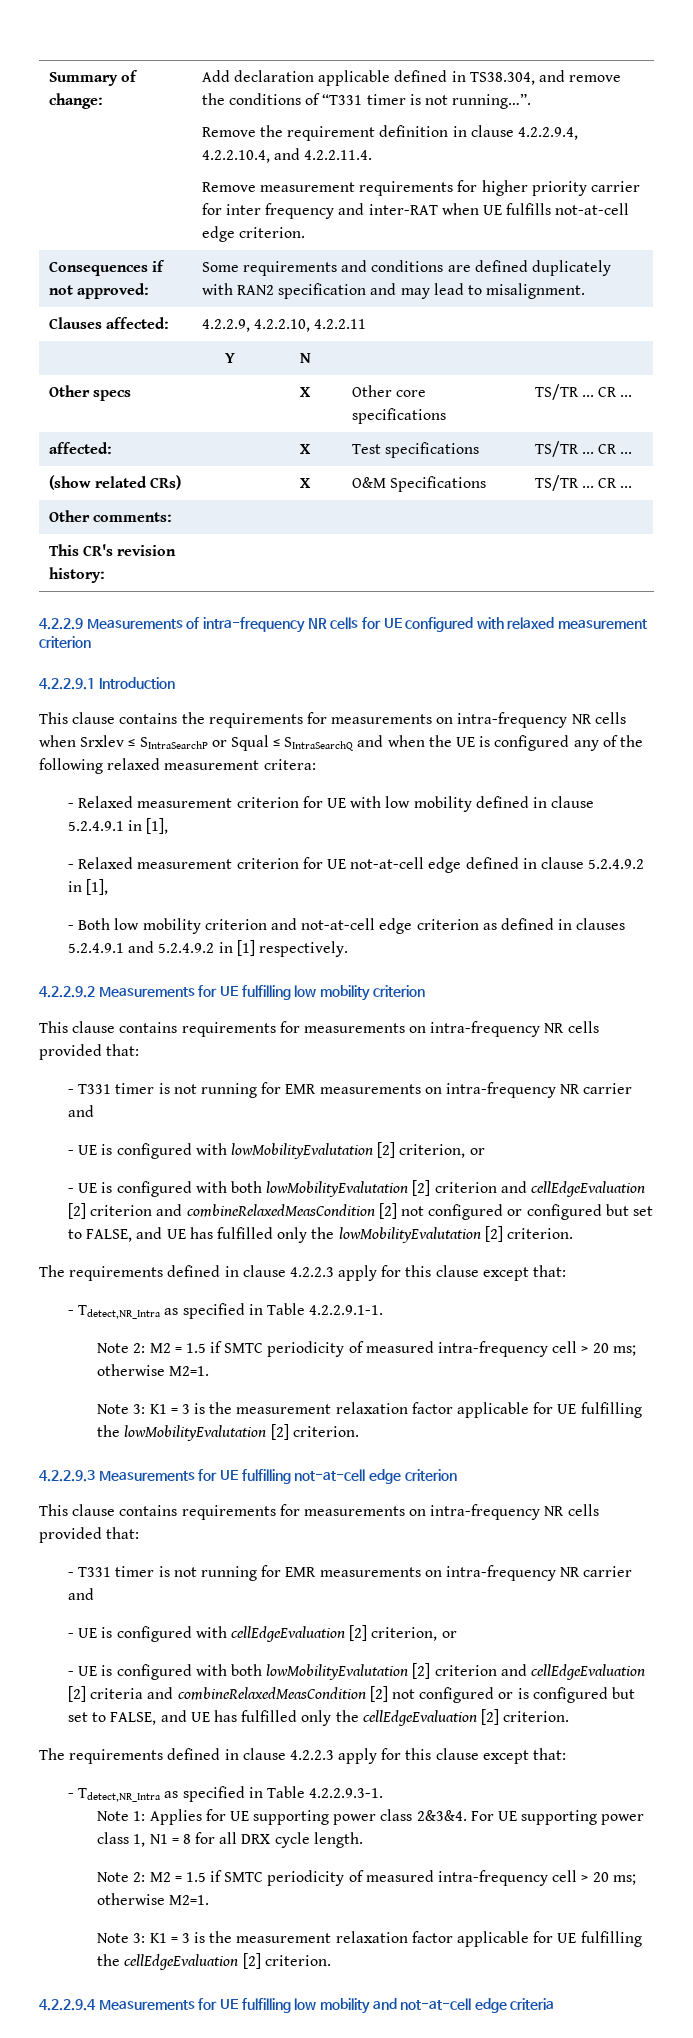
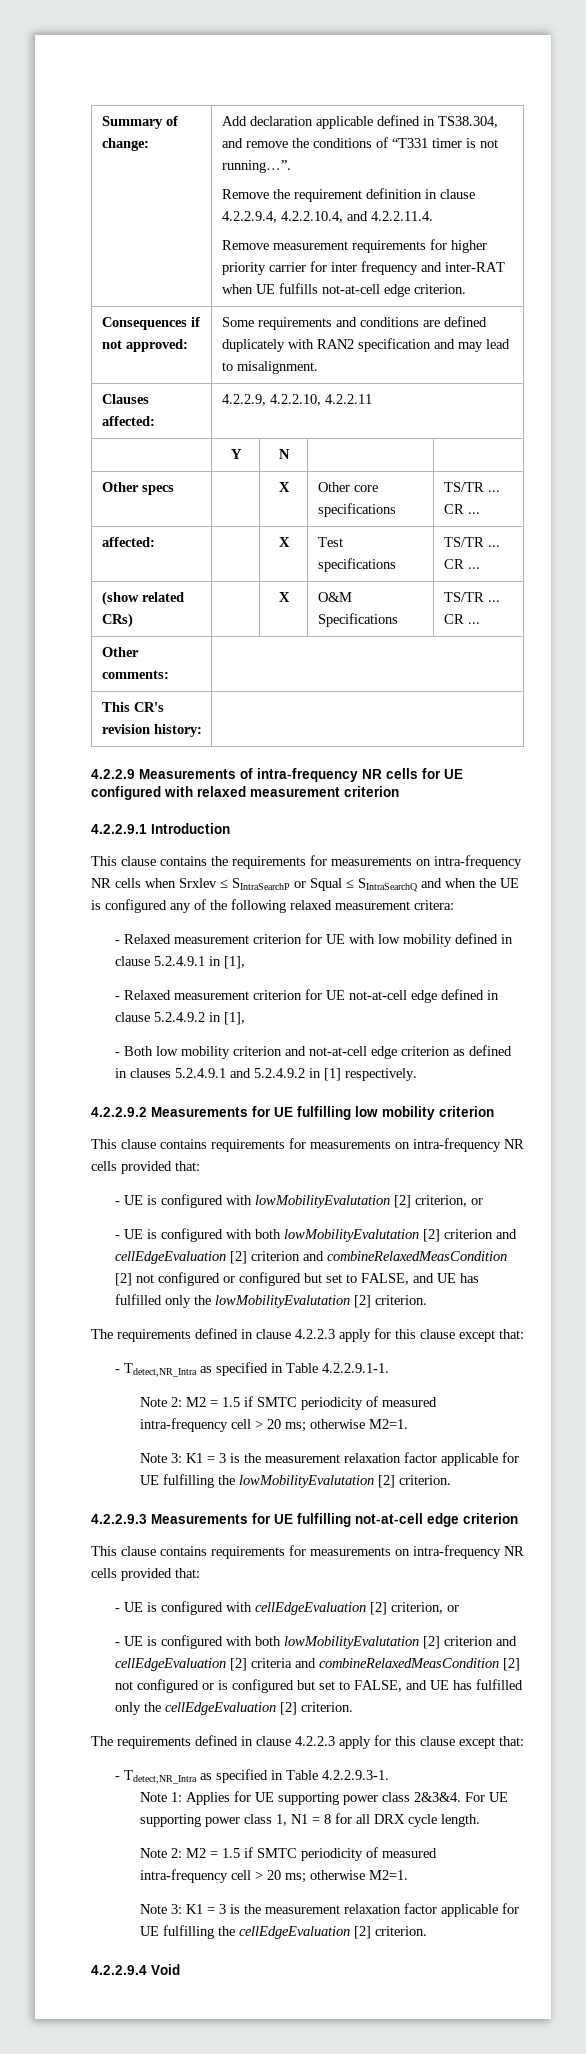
  4.2.2.9.2 Measurements for UE fulfilling low mobility criterion
  This clause contains requirements for measurements on intra-frequency NR cells provided that:
- - T331 timer is not running for EMR measurements on intra-frequency NR carrier and
  4.2.2.9.3 Measurements for UE fulfilling not-at-cell edge criterion
  This clause contains requirements for measurements on intra-frequency NR cells provided that:
- - T331 timer is not running for EMR measurements on intra-frequency NR carrier and
- 4.2.2.9.4 Measurements for UE fulfilling low mobility and not-at-cell edge criteria
+ 4.2.2.9.4 Void

